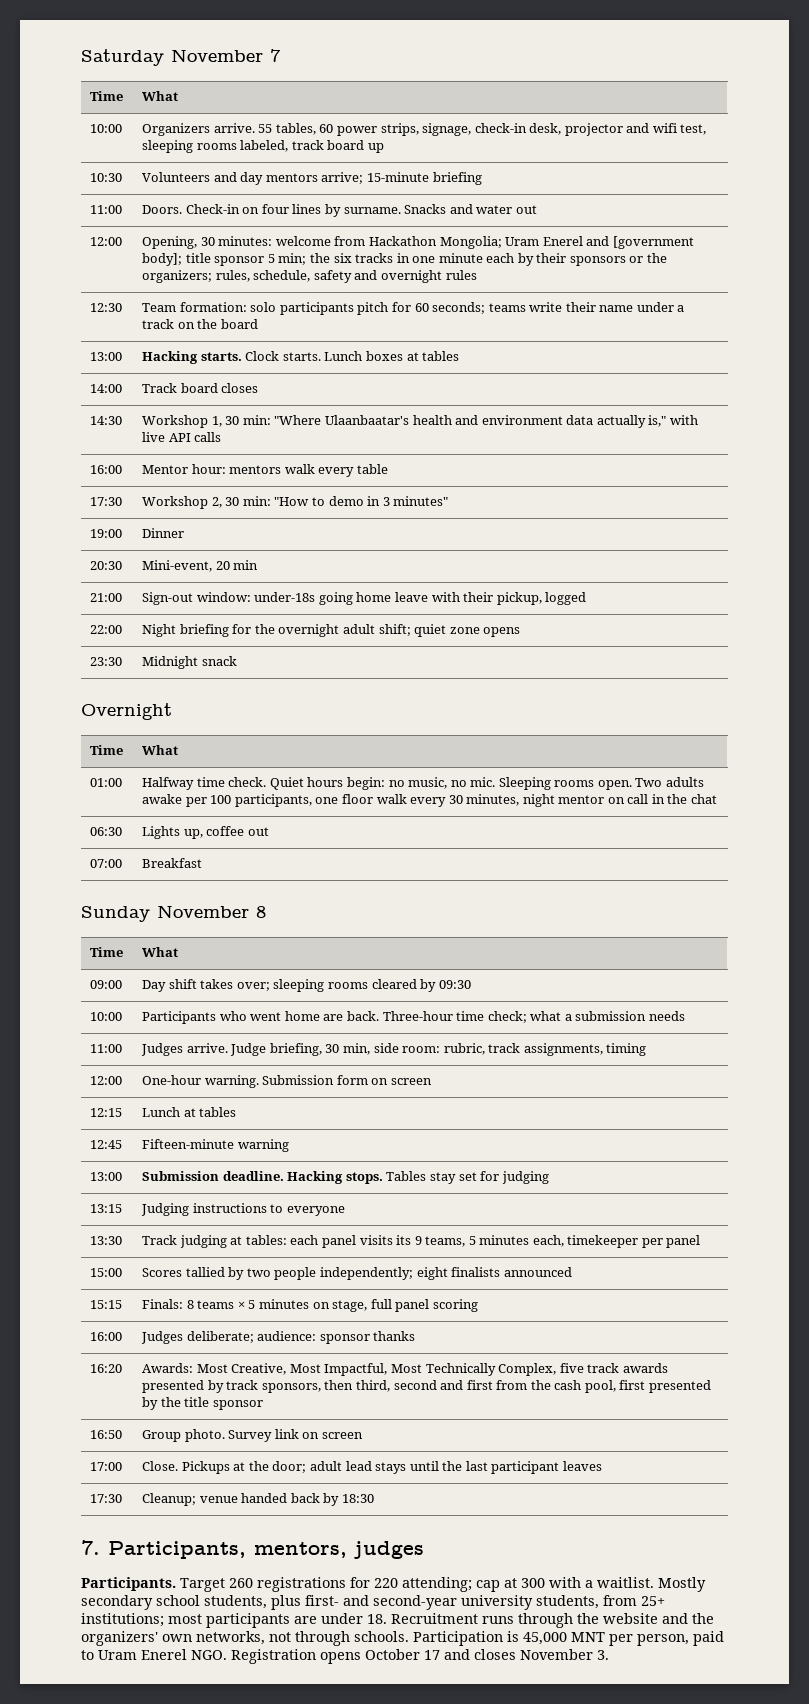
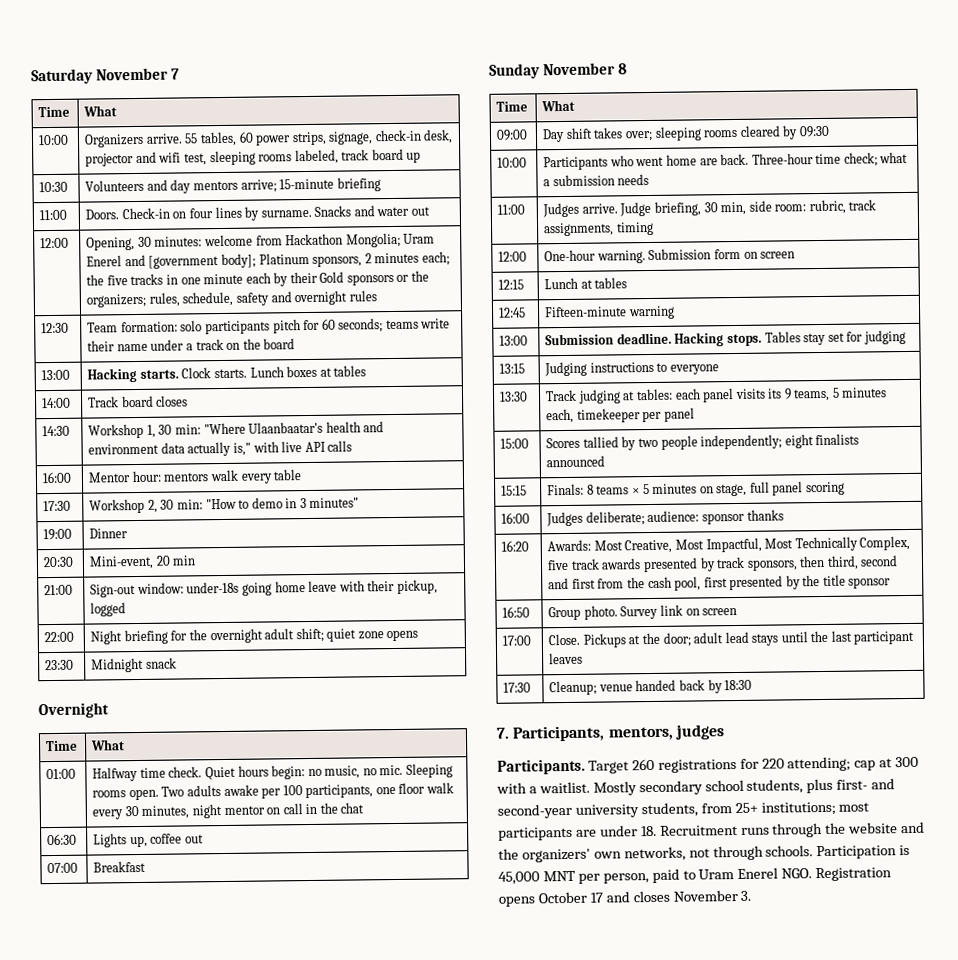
- 12:00 | Opening, 30 minutes: welcome from Hackathon Mongolia; Uram Enerel and [government body]; title sponsor 5 min; the six tracks in one minute each by their sponsors or the organizers; rules, schedule, safety and overnight rules
+ 12:00 | Opening, 30 minutes: welcome from Hackathon Mongolia; Uram Enerel and [government body]; Platinum sponsors, 2 minutes each; the five tracks in one minute each by their Gold sponsors or the organizers; rules, schedule, safety and overnight rules

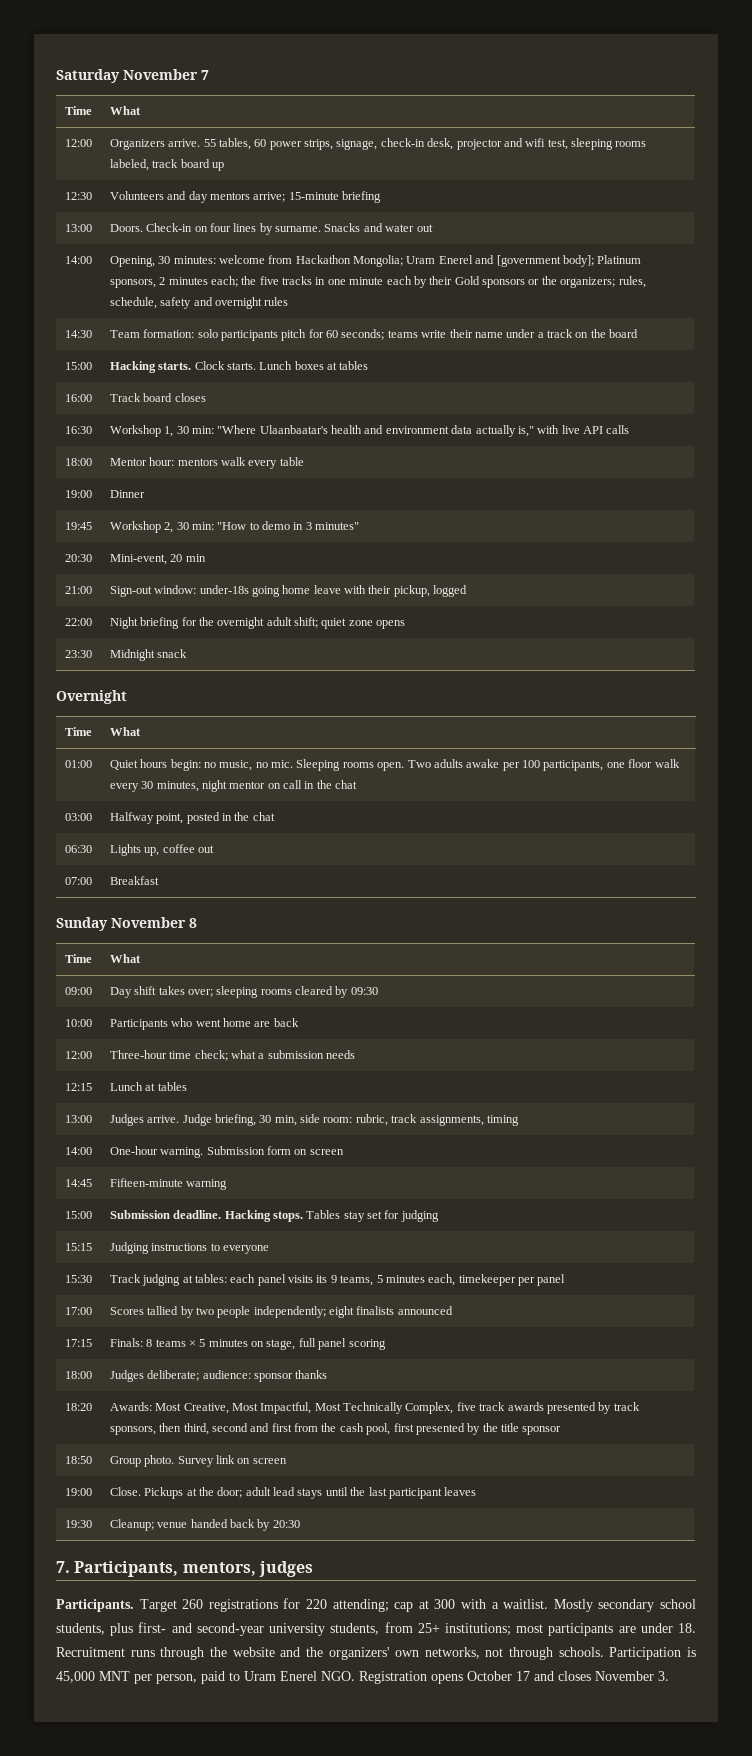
- 10:00 | Organizers arrive. 55 tables, 60 power strips, signage, check-in desk, projector and wifi test, sleeping rooms labeled, track board up
+ 12:00 | Organizers arrive. 55 tables, 60 power strips, signage, check-in desk, projector and wifi test, sleeping rooms labeled, track board up
- 10:30 | Volunteers and day mentors arrive; 15-minute briefing
+ 12:30 | Volunteers and day mentors arrive; 15-minute briefing
- 11:00 | Doors. Check-in on four lines by surname. Snacks and water out
+ 13:00 | Doors. Check-in on four lines by surname. Snacks and water out
- 12:00 | Opening, 30 minutes: welcome from Hackathon Mongolia; Uram Enerel and [government body]; Platinum sponsors, 2 minutes each; the five tracks in one minute each by their Gold sponsors or the organizers; rules, schedule, safety and overnight rules
+ 14:00 | Opening, 30 minutes: welcome from Hackathon Mongolia; Uram Enerel and [government body]; Platinum sponsors, 2 minutes each; the five tracks in one minute each by their Gold sponsors or the organizers; rules, schedule, safety and overnight rules
- 12:30 | Team formation: solo participants pitch for 60 seconds; teams write their name under a track on the board
+ 14:30 | Team formation: solo participants pitch for 60 seconds; teams write their name under a track on the board
- 13:00 | Hacking starts. Clock starts. Lunch boxes at tables
+ 15:00 | Hacking starts. Clock starts. Lunch boxes at tables
- 14:00 | Track board closes
+ 16:00 | Track board closes
- 14:30 | Workshop 1, 30 min: "Where Ulaanbaatar's health and environment data actually is," with live API calls
+ 16:30 | Workshop 1, 30 min: "Where Ulaanbaatar's health and environment data actually is," with live API calls
- 16:00 | Mentor hour: mentors walk every table
+ 18:00 | Mentor hour: mentors walk every table
- 17:30 | Workshop 2, 30 min: "How to demo in 3 minutes"
+ 19:00 | Dinner
+ 19:45 | Workshop 2, 30 min: "How to demo in 3 minutes"
- 19:00 | Dinner
- 01:00 | Halfway time check. Quiet hours begin: no music, no mic. Sleeping rooms open. Two adults awake per 100 participants, one floor walk every 30 minutes, night mentor on call in the chat
+ 01:00 | Quiet hours begin: no music, no mic. Sleeping rooms open. Two adults awake per 100 participants, one floor walk every 30 minutes, night mentor on call in the chat
+ 03:00 | Halfway point, posted in the chat
- 10:00 | Participants who went home are back. Three-hour time check; what a submission needs
+ 10:00 | Participants who went home are back
+ 12:00 | Three-hour time check; what a submission needs
- 11:00 | Judges arrive. Judge briefing, 30 min, side room: rubric, track assignments, timing
+ 12:15 | Lunch at tables
+ 13:00 | Judges arrive. Judge briefing, 30 min, side room: rubric, track assignments, timing
- 12:00 | One-hour warning. Submission form on screen
+ 14:00 | One-hour warning. Submission form on screen
- 12:15 | Lunch at tables
- 12:45 | Fifteen-minute warning
+ 14:45 | Fifteen-minute warning
- 13:00 | Submission deadline. Hacking stops. Tables stay set for judging
+ 15:00 | Submission deadline. Hacking stops. Tables stay set for judging
- 13:15 | Judging instructions to everyone
+ 15:15 | Judging instructions to everyone
- 13:30 | Track judging at tables: each panel visits its 9 teams, 5 minutes each, timekeeper per panel
+ 15:30 | Track judging at tables: each panel visits its 9 teams, 5 minutes each, timekeeper per panel
- 15:00 | Scores tallied by two people independently; eight finalists announced
+ 17:00 | Scores tallied by two people independently; eight finalists announced
- 15:15 | Finals: 8 teams × 5 minutes on stage, full panel scoring
+ 17:15 | Finals: 8 teams × 5 minutes on stage, full panel scoring
- 16:00 | Judges deliberate; audience: sponsor thanks
+ 18:00 | Judges deliberate; audience: sponsor thanks
- 16:20 | Awards: Most Creative, Most Impactful, Most Technically Complex, five track awards presented by track sponsors, then third, second and first from the cash pool, first presented by the title sponsor
+ 18:20 | Awards: Most Creative, Most Impactful, Most Technically Complex, five track awards presented by track sponsors, then third, second and first from the cash pool, first presented by the title sponsor
- 16:50 | Group photo. Survey link on screen
+ 18:50 | Group photo. Survey link on screen
- 17:00 | Close. Pickups at the door; adult lead stays until the last participant leaves
+ 19:00 | Close. Pickups at the door; adult lead stays until the last participant leaves
- 17:30 | Cleanup; venue handed back by 18:30
+ 19:30 | Cleanup; venue handed back by 20:30

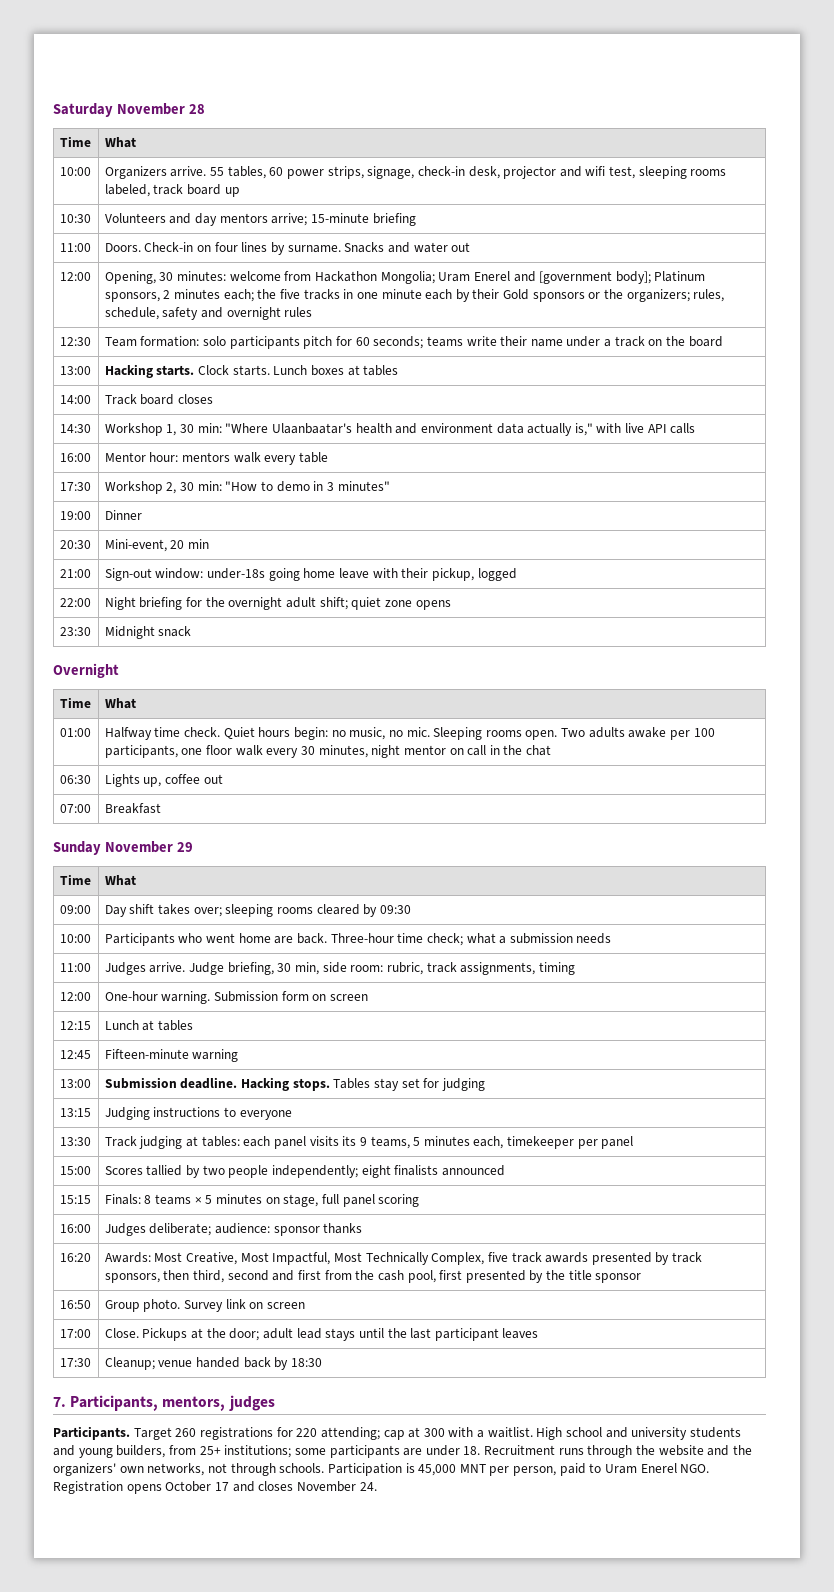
- Saturday November 7
+ Saturday November 28
  Time | What
- 12:00 | Organizers arrive. 55 tables, 60 power strips, signage, check-in desk, projector and wifi test, sleeping rooms labeled, track board up
+ 10:00 | Organizers arrive. 55 tables, 60 power strips, signage, check-in desk, projector and wifi test, sleeping rooms labeled, track board up
- 12:30 | Volunteers and day mentors arrive; 15-minute briefing
+ 10:30 | Volunteers and day mentors arrive; 15-minute briefing
- 13:00 | Doors. Check-in on four lines by surname. Snacks and water out
+ 11:00 | Doors. Check-in on four lines by surname. Snacks and water out
- 14:00 | Opening, 30 minutes: welcome from Hackathon Mongolia; Uram Enerel and [government body]; Platinum sponsors, 2 minutes each; the five tracks in one minute each by their Gold sponsors or the organizers; rules, schedule, safety and overnight rules
+ 12:00 | Opening, 30 minutes: welcome from Hackathon Mongolia; Uram Enerel and [government body]; Platinum sponsors, 2 minutes each; the five tracks in one minute each by their Gold sponsors or the organizers; rules, schedule, safety and overnight rules
- 14:30 | Team formation: solo participants pitch for 60 seconds; teams write their name under a track on the board
+ 12:30 | Team formation: solo participants pitch for 60 seconds; teams write their name under a track on the board
- 15:00 | Hacking starts. Clock starts. Lunch boxes at tables
+ 13:00 | Hacking starts. Clock starts. Lunch boxes at tables
- 16:00 | Track board closes
+ 14:00 | Track board closes
- 16:30 | Workshop 1, 30 min: "Where Ulaanbaatar's health and environment data actually is," with live API calls
+ 14:30 | Workshop 1, 30 min: "Where Ulaanbaatar's health and environment data actually is," with live API calls
- 18:00 | Mentor hour: mentors walk every table
+ 16:00 | Mentor hour: mentors walk every table
- 19:00 | Dinner
- 19:45 | Workshop 2, 30 min: "How to demo in 3 minutes"
+ 17:30 | Workshop 2, 30 min: "How to demo in 3 minutes"
+ 19:00 | Dinner
- 01:00 | Quiet hours begin: no music, no mic. Sleeping rooms open. Two adults awake per 100 participants, one floor walk every 30 minutes, night mentor on call in the chat
+ 01:00 | Halfway time check. Quiet hours begin: no music, no mic. Sleeping rooms open. Two adults awake per 100 participants, one floor walk every 30 minutes, night mentor on call in the chat
- 03:00 | Halfway point, posted in the chat
- Sunday November 8
+ Sunday November 29
- 10:00 | Participants who went home are back
- 12:00 | Three-hour time check; what a submission needs
+ 10:00 | Participants who went home are back. Three-hour time check; what a submission needs
- 12:15 | Lunch at tables
- 13:00 | Judges arrive. Judge briefing, 30 min, side room: rubric, track assignments, timing
+ 11:00 | Judges arrive. Judge briefing, 30 min, side room: rubric, track assignments, timing
- 14:00 | One-hour warning. Submission form on screen
+ 12:00 | One-hour warning. Submission form on screen
- 14:45 | Fifteen-minute warning
+ 12:15 | Lunch at tables
+ 12:45 | Fifteen-minute warning
- 15:00 | Submission deadline. Hacking stops. Tables stay set for judging
+ 13:00 | Submission deadline. Hacking stops. Tables stay set for judging
- 15:15 | Judging instructions to everyone
+ 13:15 | Judging instructions to everyone
- 15:30 | Track judging at tables: each panel visits its 9 teams, 5 minutes each, timekeeper per panel
+ 13:30 | Track judging at tables: each panel visits its 9 teams, 5 minutes each, timekeeper per panel
- 17:00 | Scores tallied by two people independently; eight finalists announced
+ 15:00 | Scores tallied by two people independently; eight finalists announced
- 17:15 | Finals: 8 teams × 5 minutes on stage, full panel scoring
+ 15:15 | Finals: 8 teams × 5 minutes on stage, full panel scoring
- 18:00 | Judges deliberate; audience: sponsor thanks
+ 16:00 | Judges deliberate; audience: sponsor thanks
- 18:20 | Awards: Most Creative, Most Impactful, Most Technically Complex, five track awards presented by track sponsors, then third, second and first from the cash pool, first presented by the title sponsor
+ 16:20 | Awards: Most Creative, Most Impactful, Most Technically Complex, five track awards presented by track sponsors, then third, second and first from the cash pool, first presented by the title sponsor
- 18:50 | Group photo. Survey link on screen
+ 16:50 | Group photo. Survey link on screen
- 19:00 | Close. Pickups at the door; adult lead stays until the last participant leaves
+ 17:00 | Close. Pickups at the door; adult lead stays until the last participant leaves
- 19:30 | Cleanup; venue handed back by 20:30
+ 17:30 | Cleanup; venue handed back by 18:30
- Mostly secondary school students, plus first- and second-year university students, from 25+ institutions; most participants are under 18. Recruitment runs through the website and the organizers' own networks, not through schools.
+ High school and university students and young builders, from 25+ institutions; some participants are under 18. Recruitment runs through the website and the organizers' own networks, not through schools.
- Participation is 45,000 MNT per person, paid to Uram Enerel NGO. Registration opens October 17 and closes November 3.
+ Participation is 45,000 MNT per person, paid to Uram Enerel NGO. Registration opens October 17 and closes November 24.

